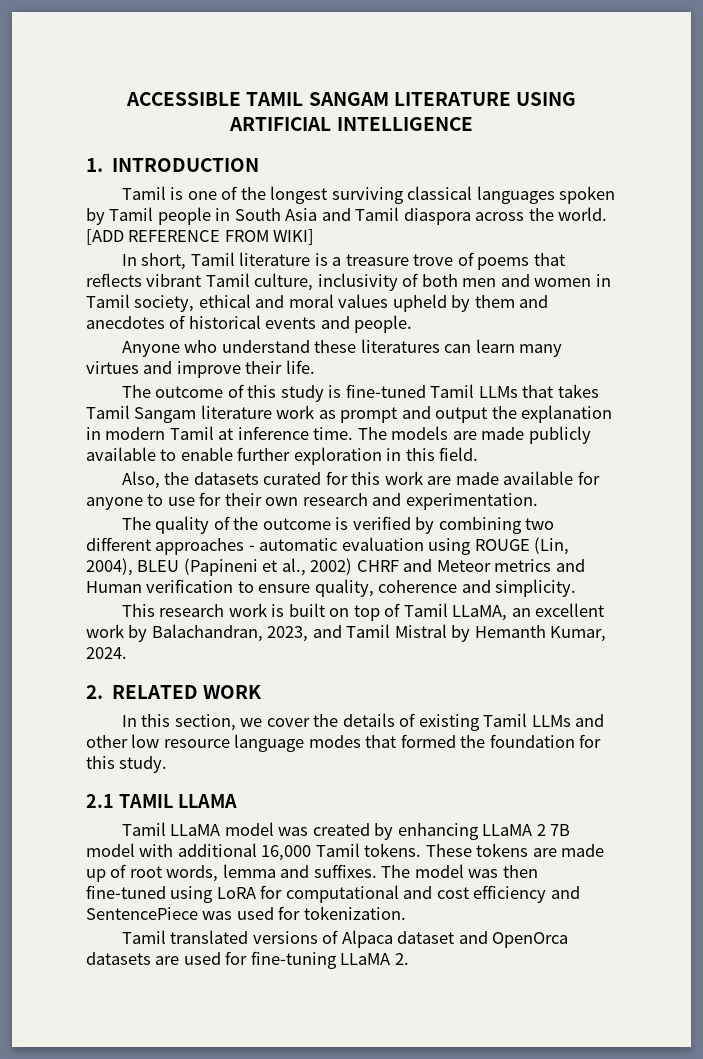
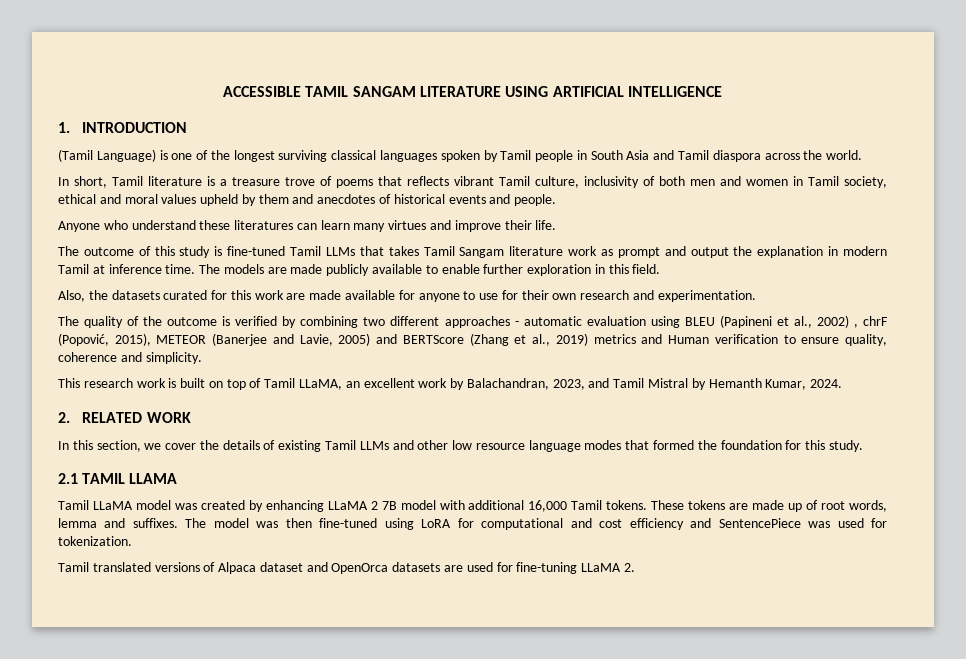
- Tamil is one of the longest surviving classical languages spoken by Tamil people in South Asia and Tamil diaspora across the world. [ADD REFERENCE FROM WIKI]
+ (Tamil Language) is one of the longest surviving classical languages spoken by Tamil people in South Asia and Tamil diaspora across the world.
- The quality of the outcome is verified by combining two different approaches - automatic evaluation using ROUGE (Lin, 2004), BLEU (Papineni et al., 2002) CHRF and Meteor metrics and Human verification to ensure quality, coherence and simplicity.
+ The quality of the outcome is verified by combining two different approaches - automatic evaluation using BLEU (Papineni et al., 2002) , chrF (Popović, 2015), METEOR (Banerjee and Lavie, 2005) and BERTScore (Zhang et al., 2019) metrics and Human verification to ensure quality, coherence and simplicity.

